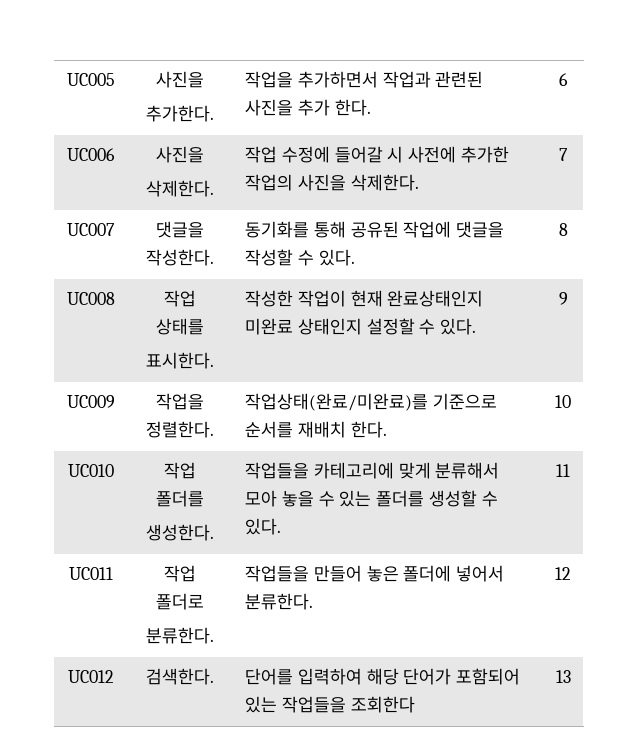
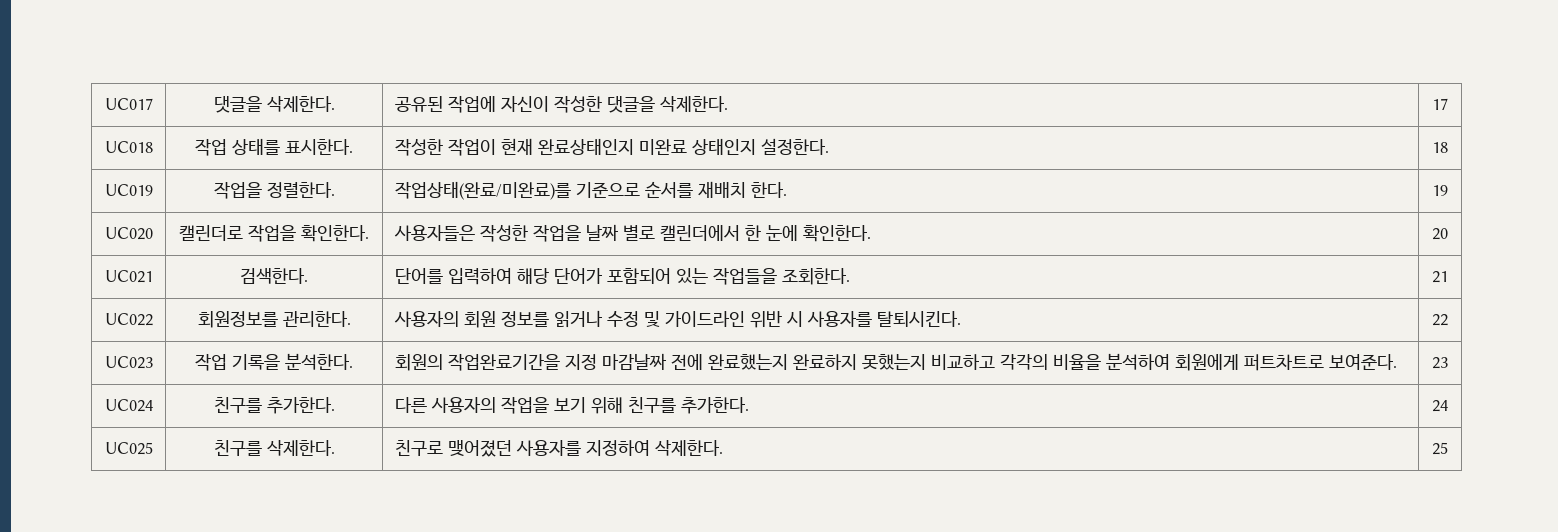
- UC005 | 사진을
- 추가한다. | 작업을 추가하면서 작업과 관련된 사진을 추가 한다. | 6
- UC006 | 사진을
- 삭제한다. | 작업 수정에 들어갈 시 사전에 추가한 작업의 사진을 삭제한다. | 7
- UC007 | 댓글을 작성한다. | 동기화를 통해 공유된 작업에 댓글을 작성할 수 있다. | 8
- UC008 | 작업 상태를
- 표시한다. | 작성한 작업이 현재 완료상태인지 미완료 상태인지 설정할 수 있다. | 9
- UC009 | 작업을 정렬한다. | 작업상태(완료/미완료)를 기준으로 순서를 재배치 한다. | 10
- UC010 | 작업 폴더를
- 생성한다. | 작업들을 카테고리에 맞게 분류해서 모아 놓을 수 있는 폴더를 생성할 수 있다. | 11
- UC011 | 작업 폴더로
- 분류한다. | 작업들을 만들어 놓은 폴더에 넣어서 분류한다. | 12
- UC012 | 검색한다. | 단어를 입력하여 해당 단어가 포함되어 있는 작업들을 조회한다 | 13
+ UC017 | 댓글을 삭제한다. | 공유된 작업에 자신이 작성한 댓글을 삭제한다. | 17
+ UC018 | 작업 상태를 표시한다. | 작성한 작업이 현재 완료상태인지 미완료 상태인지 설정한다. | 18
+ UC019 | 작업을 정렬한다. | 작업상태(완료/미완료)를 기준으로 순서를 재배치 한다. | 19
+ UC020 | 캘린더로 작업을 확인한다. | 사용자들은 작성한 작업을 날짜 별로 캘린더에서 한 눈에 확인한다. | 20
+ UC021 | 검색한다. | 단어를 입력하여 해당 단어가 포함되어 있는 작업들을 조회한다. | 21
+ UC022 | 회원정보를 관리한다. | 사용자의 회원 정보를 읽거나 수정 및 가이드라인 위반 시 사용자를 탈퇴시킨다. | 22
+ UC023 | 작업 기록을 분석한다. | 회원의 작업완료기간을 지정 마감날짜 전에 완료했는지 완료하지 못했는지 비교하고 각각의 비율을 분석하여 회원에게 퍼트차트로 보여준다. | 23
+ UC024 | 친구를 추가한다. | 다른 사용자의 작업을 보기 위해 친구를 추가한다. | 24
+ UC025 | 친구를 삭제한다. | 친구로 맺어졌던 사용자를 지정하여 삭제한다. | 25

